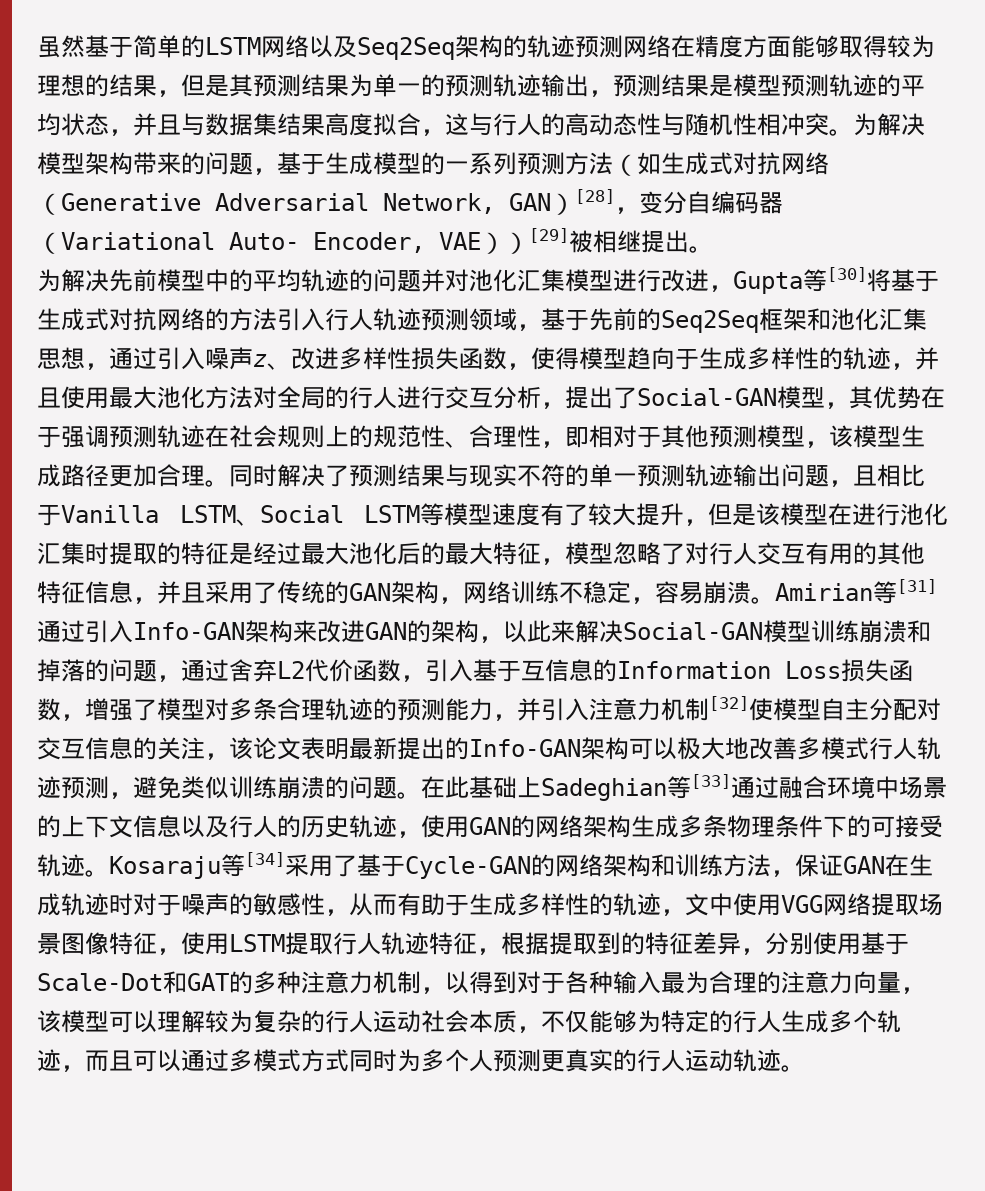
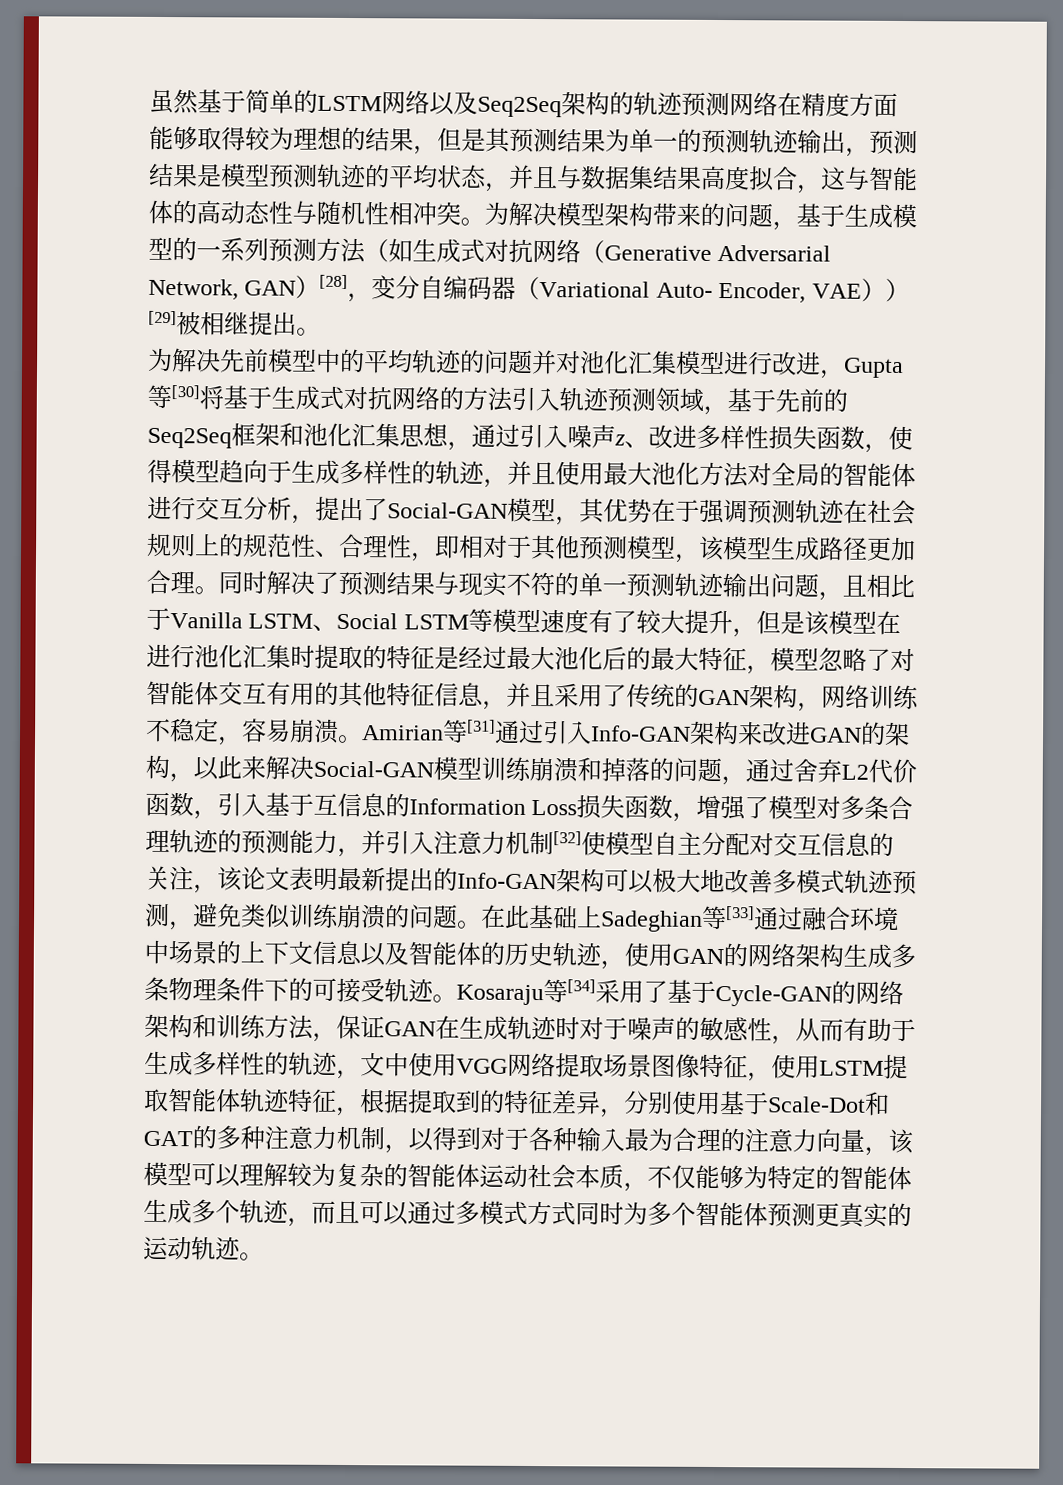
- 虽然基于简单的LSTM网络以及Seq2Seq架构的轨迹预测网络在精度方面能够取得较为理想的结果，但是其预测结果为单一的预测轨迹输出，预测结果是模型预测轨迹的平均状态，并且与数据集结果高度拟合，这与行人的高动态性与随机性相冲突。
+ 虽然基于简单的LSTM网络以及Seq2Seq架构的轨迹预测网络在精度方面能够取得较为理想的结果，但是其预测结果为单一的预测轨迹输出，预测结果是模型预测轨迹的平均状态，并且与数据集结果高度拟合，这与智能体的高动态性与随机性相冲突。
- 为解决先前模型中的平均轨迹的问题并对池化汇集模型进行改进，Gupta等[30]将基于生成式对抗网络的方法引入行人轨迹预测领域，基于先前的Seq2Seq框架和池化汇集思想，通过引入噪声z、改进多样性损失函数，使得模型趋向于生成多样性的轨迹，并且使用最大池化方法对全局的行人进行交互分析，提出了Social-GAN模型，其优势在于强调预测轨迹在社会规则上的规范性、合理性，即相对于其他预测模型，该模型生成路径更加合理。
+ 为解决先前模型中的平均轨迹的问题并对池化汇集模型进行改进，Gupta等[30]将基于生成式对抗网络的方法引入轨迹预测领域，基于先前的Seq2Seq框架和池化汇集思想，通过引入噪声z、改进多样性损失函数，使得模型趋向于生成多样性的轨迹，并且使用最大池化方法对全局的智能体进行交互分析，提出了Social-GAN模型，其优势在于强调预测轨迹在社会规则上的规范性、合理性，即相对于其他预测模型，该模型生成路径更加合理。
- 同时解决了预测结果与现实不符的单一预测轨迹输出问题，且相比于Vanilla LSTM、Social LSTM等模型速度有了较大提升，但是该模型在进行池化汇集时提取的特征是经过最大池化后的最大特征，模型忽略了对行人交互有用的其他特征信息，并且采用了传统的GAN架构，网络训练不稳定，容易崩溃。
+ 同时解决了预测结果与现实不符的单一预测轨迹输出问题，且相比于Vanilla LSTM、Social LSTM等模型速度有了较大提升，但是该模型在进行池化汇集时提取的特征是经过最大池化后的最大特征，模型忽略了对智能体交互有用的其他特征信息，并且采用了传统的GAN架构，网络训练不稳定，容易崩溃。
- Amirian等[31]通过引入Info-GAN架构来改进GAN的架构，以此来解决Social-GAN模型训练崩溃和掉落的问题，通过舍弃L2代价函数，引入基于互信息的Information Loss损失函数，增强了模型对多条合理轨迹的预测能力，并引入注意力机制[32]使模型自主分配对交互信息的关注，该论文表明最新提出的Info-GAN架构可以极大地改善多模式行人轨迹预测，避免类似训练崩溃的问题。
+ Amirian等[31]通过引入Info-GAN架构来改进GAN的架构，以此来解决Social-GAN模型训练崩溃和掉落的问题，通过舍弃L2代价函数，引入基于互信息的Information Loss损失函数，增强了模型对多条合理轨迹的预测能力，并引入注意力机制[32]使模型自主分配对交互信息的关注，该论文表明最新提出的Info-GAN架构可以极大地改善多模式轨迹预测，避免类似训练崩溃的问题。
- 在此基础上Sadeghian等[33]通过融合环境中场景的上下文信息以及行人的历史轨迹，使用GAN的网络架构生成多条物理条件下的可接受轨迹。
+ 在此基础上Sadeghian等[33]通过融合环境中场景的上下文信息以及智能体的历史轨迹，使用GAN的网络架构生成多条物理条件下的可接受轨迹。
- Kosaraju等[34]采用了基于Cycle-GAN的网络架构和训练方法，保证GAN在生成轨迹时对于噪声的敏感性，从而有助于生成多样性的轨迹，文中使用VGG网络提取场景图像特征，使用LSTM提取行人轨迹特征，根据提取到的特征差异，分别使用基于Scale-Dot和GAT的多种注意力机制，以得到对于各种输入最为合理的注意力向量，该模型可以理解较为复杂的行人运动社会本质，不仅能够为特定的行人生成多个轨迹，而且可以通过多模式方式同时为多个人预测更真实的行人运动轨迹。
+ Kosaraju等[34]采用了基于Cycle-GAN的网络架构和训练方法，保证GAN在生成轨迹时对于噪声的敏感性，从而有助于生成多样性的轨迹，文中使用VGG网络提取场景图像特征，使用LSTM提取智能体轨迹特征，根据提取到的特征差异，分别使用基于Scale-Dot和GAT的多种注意力机制，以得到对于各种输入最为合理的注意力向量，该模型可以理解较为复杂的智能体运动社会本质，不仅能够为特定的智能体生成多个轨迹，而且可以通过多模式方式同时为多个智能体预测更真实的运动轨迹。

